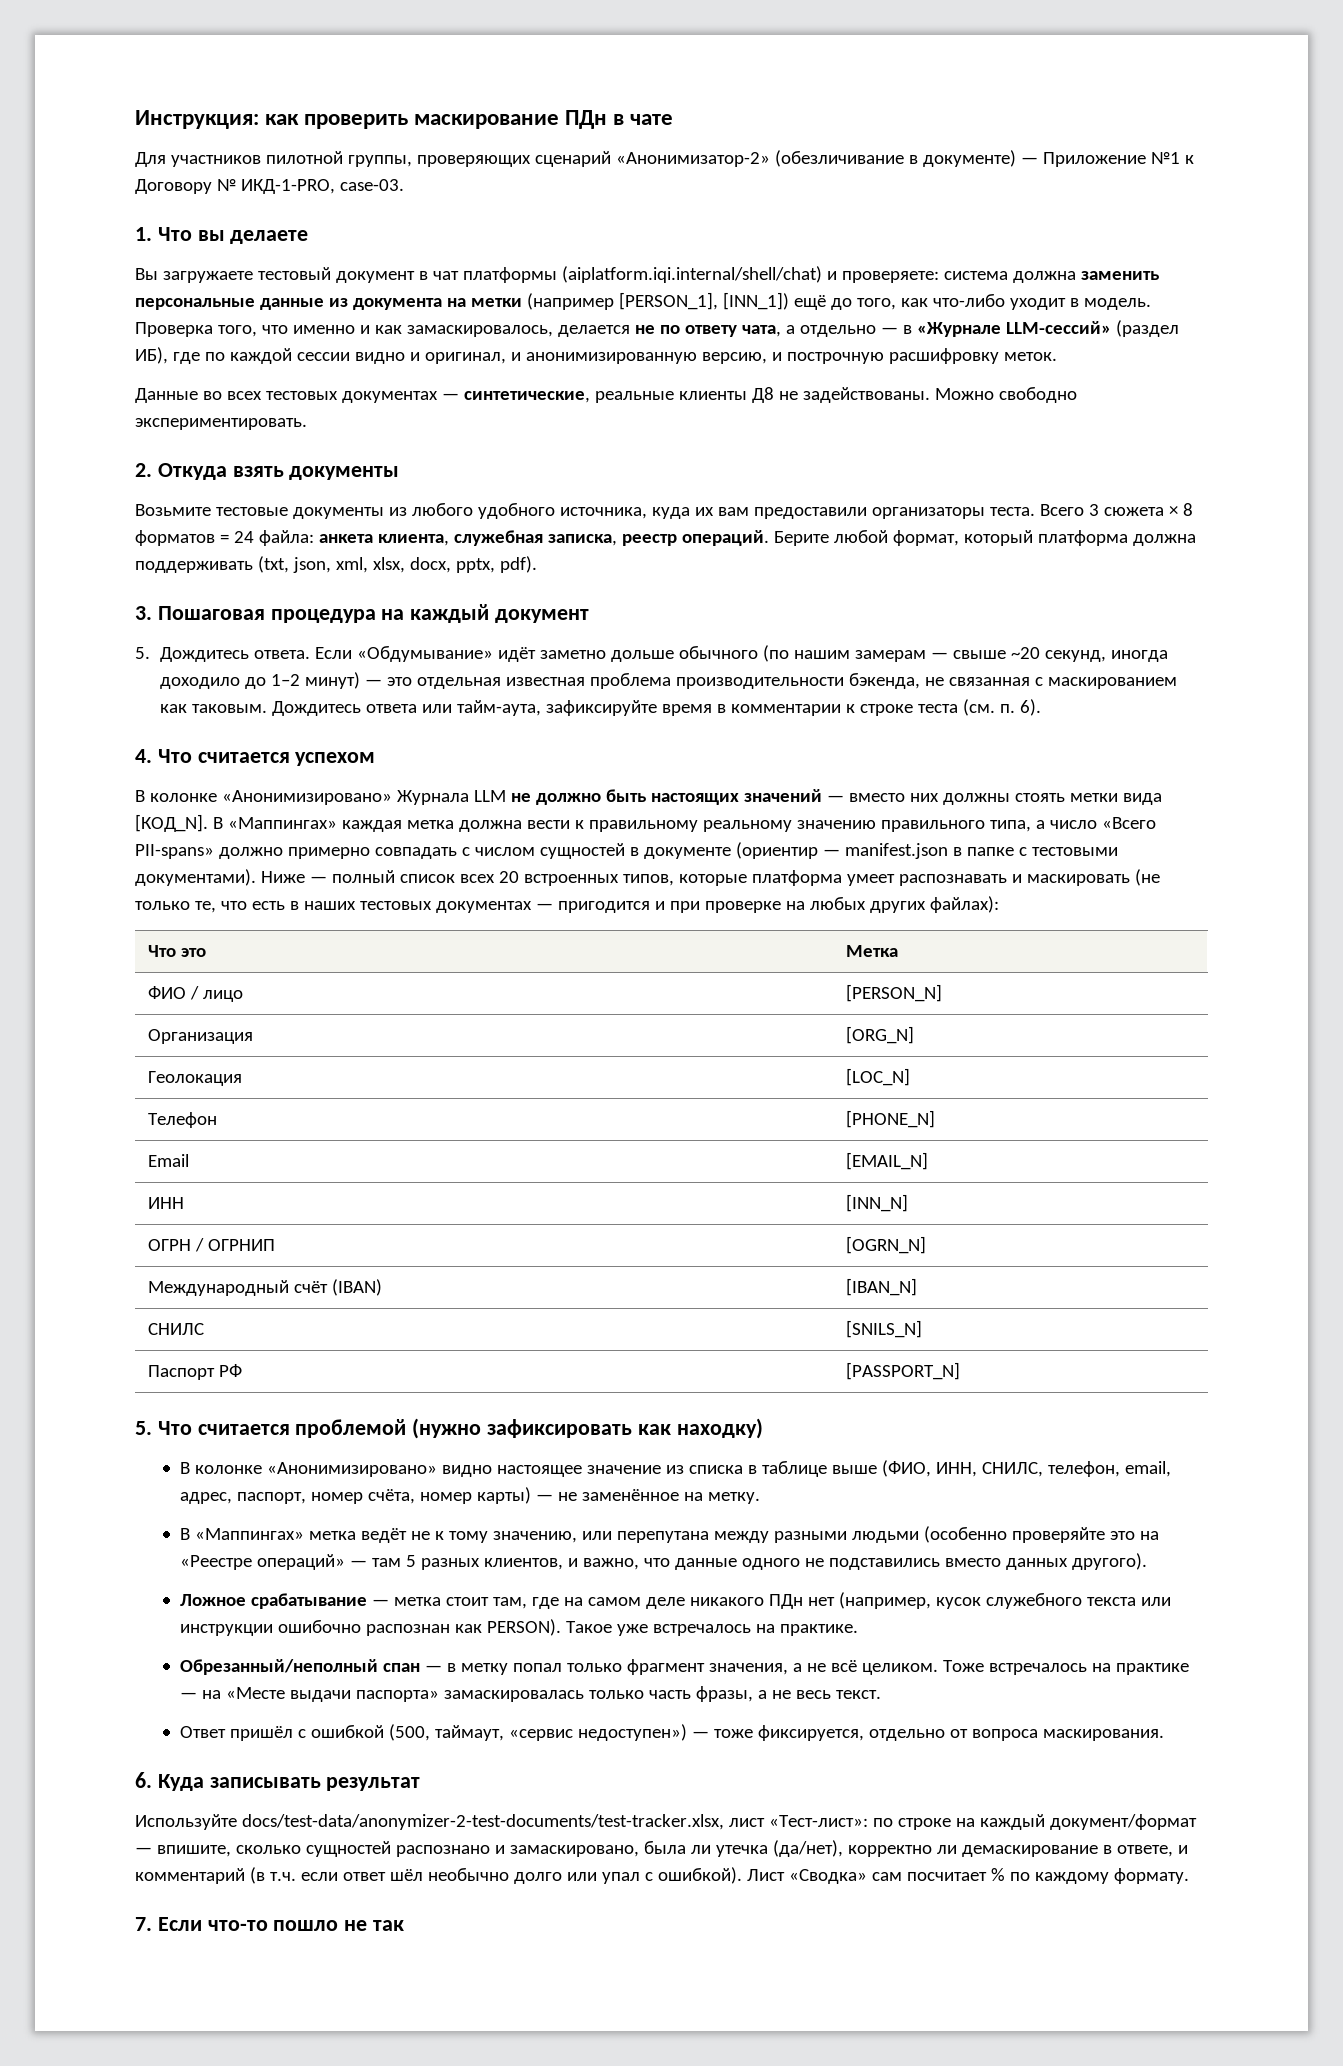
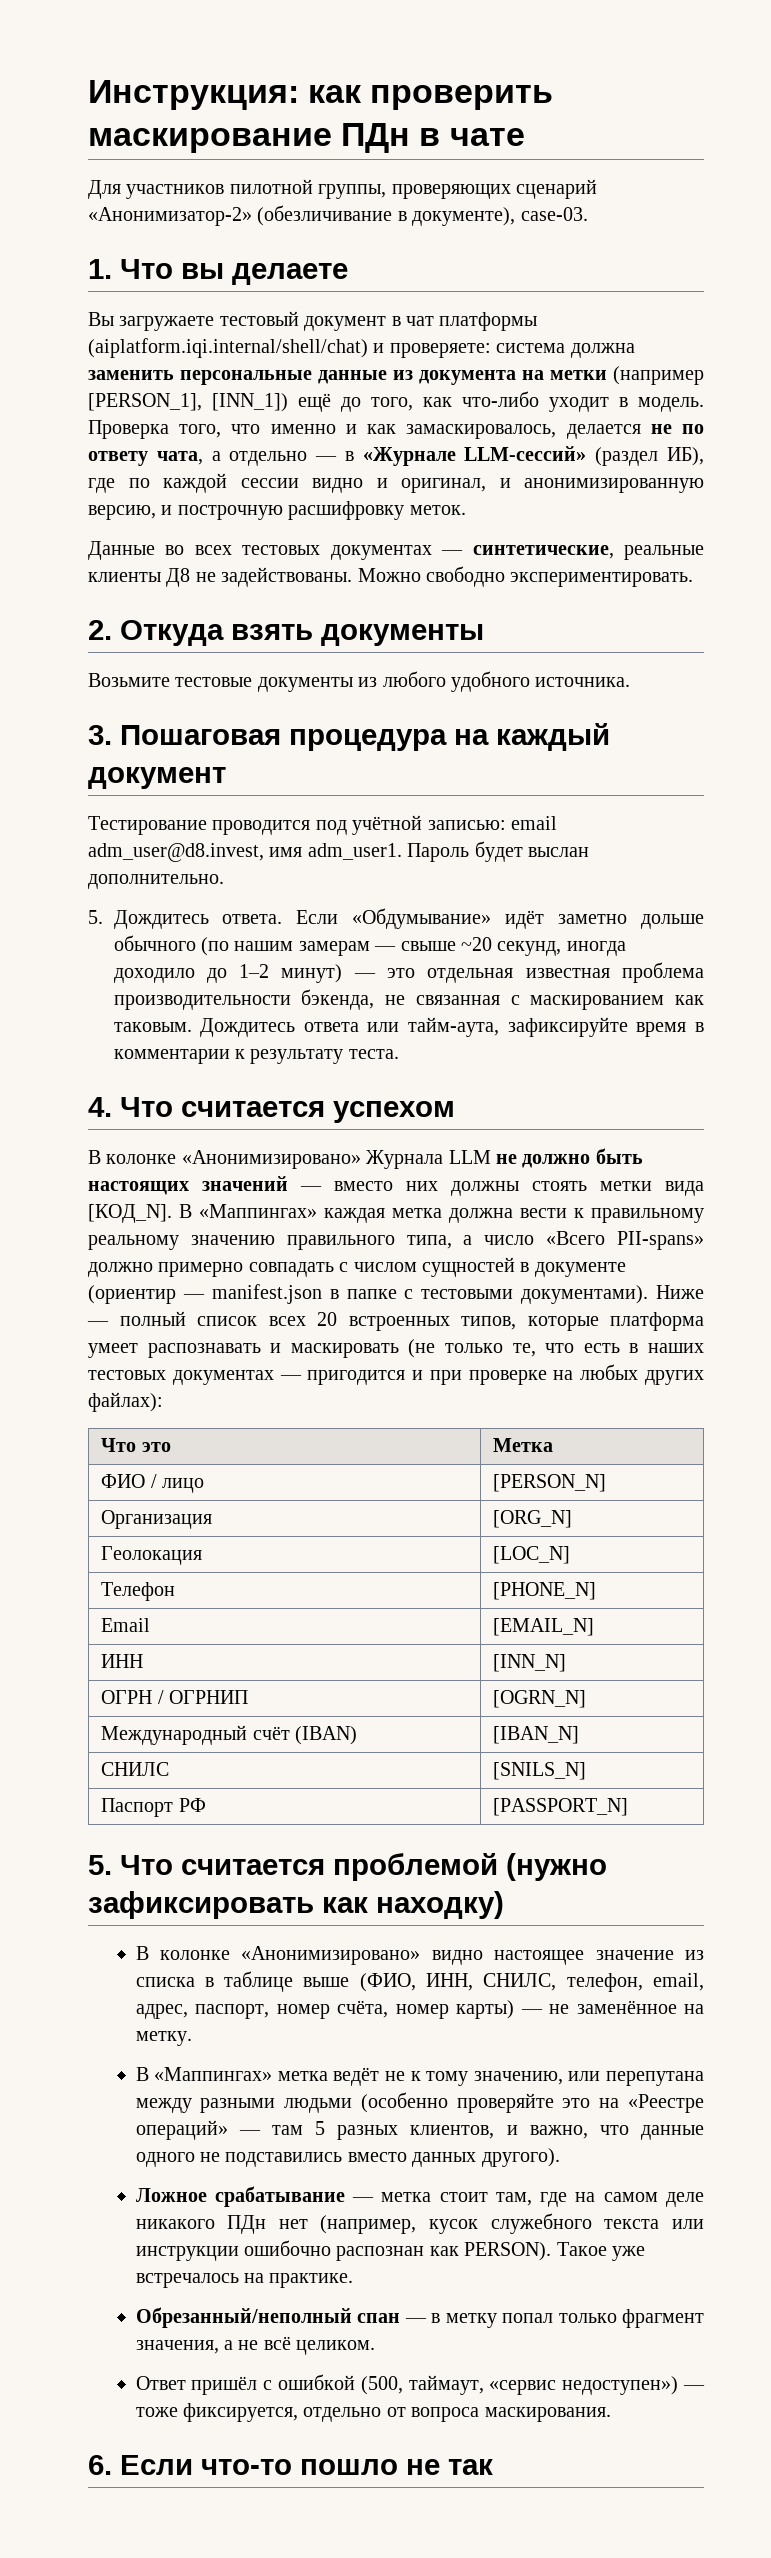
- Для участников пилотной группы, проверяющих сценарий «Анонимизатор-2» (обезличивание в документе) — Приложение №1 к Договору № ИКД-1-PRO, case-03.
+ Для участников пилотной группы, проверяющих сценарий «Анонимизатор-2» (обезличивание в документе), case-03.
- Возьмите тестовые документы из любого удобного источника, куда их вам предоставили организаторы теста. Всего 3 сюжета × 8 форматов = 24 файла: анкета клиента, служебная записка, реестр операций. Берите любой формат, который платформа должна поддерживать (txt, json, xml, xlsx, docx, pptx, pdf).
+ Возьмите тестовые документы из любого удобного источника.
+ Тестирование проводится под учётной записью: email adm_user@d8.invest, имя adm_user1. Пароль будет выслан дополнительно.
- Дождитесь ответа или тайм-аута, зафиксируйте время в комментарии к строке теста (см. п. 6).
+ Дождитесь ответа или тайм-аута, зафиксируйте время в комментарии к результату теста.
- Тоже встречалось на практике — на «Месте выдачи паспорта» замаскировалась только часть фразы, а не весь текст.
- 6. Куда записывать результат
- Используйте docs/test-data/anonymizer-2-test-documents/test-tracker.xlsx, лист «Тест-лист»: по строке на каждый документ/формат — впишите, сколько сущностей распознано и замаскировано, была ли утечка (да/нет), корректно ли демаскирование в ответе, и комментарий (в т.ч. если ответ шёл необычно долго или упал с ошибкой). Лист «Сводка» сам посчитает % по каждому формату.
- 7. Если что-то пошло не так
+ 6. Если что-то пошло не так

